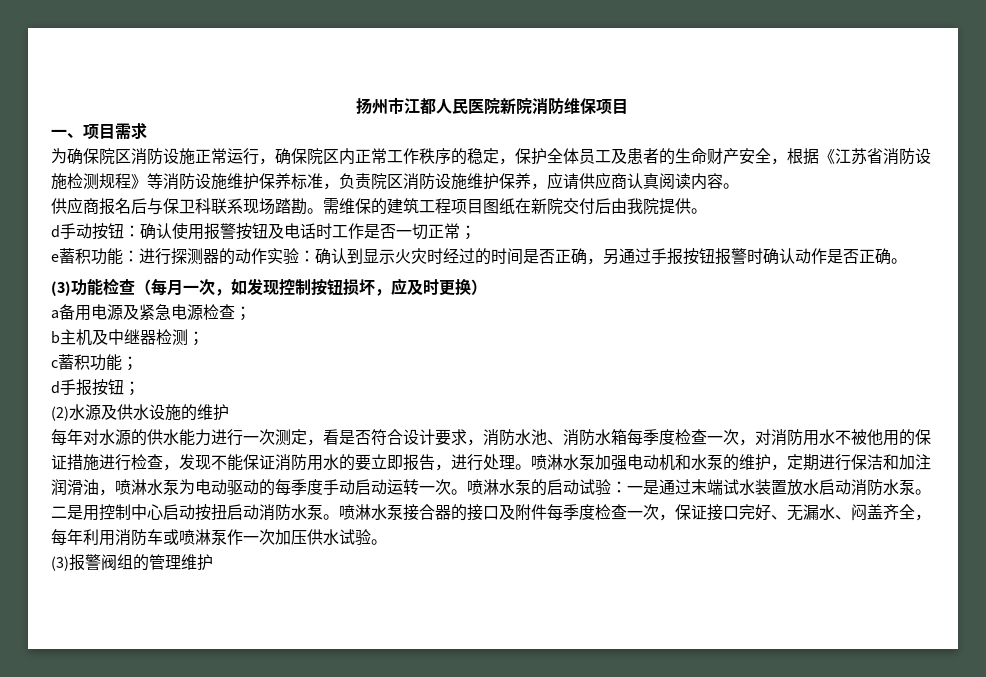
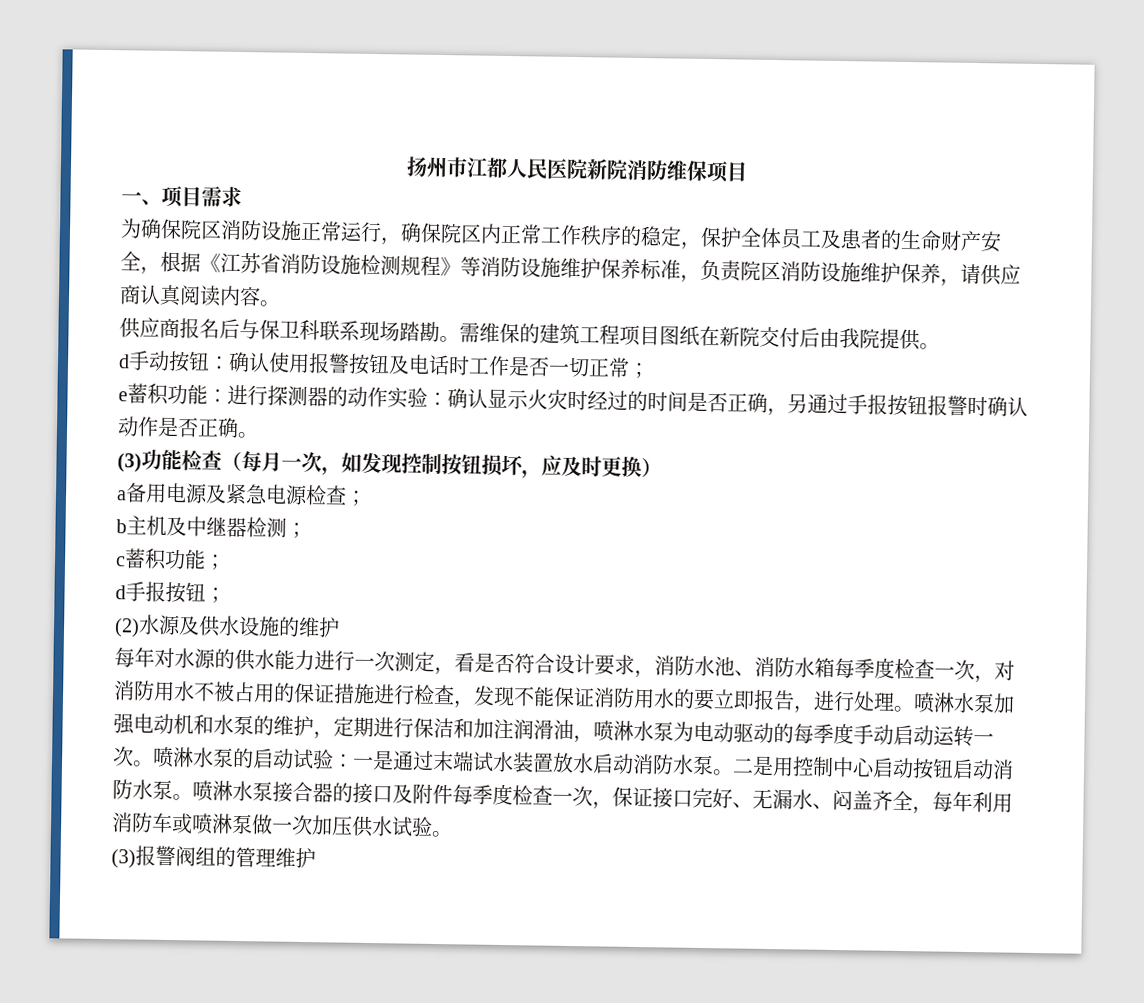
- 为确保院区消防设施正常运行，确保院区内正常工作秩序的稳定，保护全体员工及患者的生命财产安全，根据《江苏省消防设施检测规程》等消防设施维护保养标准，负责院区消防设施维护保养，应请供应商认真阅读内容。
+ 为确保院区消防设施正常运行，确保院区内正常工作秩序的稳定，保护全体员工及患者的生命财产安全，根据《江苏省消防设施检测规程》等消防设施维护保养标准，负责院区消防设施维护保养，请供应商认真阅读内容。
- e蓄积功能：进行探测器的动作实验：确认到显示火灾时经过的时间是否正确，另通过手报按钮报警时确认动作是否正确。
+ e蓄积功能：进行探测器的动作实验：确认显示火灾时经过的时间是否正确，另通过手报按钮报警时确认动作是否正确。
- 每年对水源的供水能力进行一次测定，看是否符合设计要求，消防水池、消防水箱每季度检查一次，对消防用水不被他用的保证措施进行检查，发现不能保证消防用水的要立即报告，进行处理。
+ 每年对水源的供水能力进行一次测定，看是否符合设计要求，消防水池、消防水箱每季度检查一次，对消防用水不被占用的保证措施进行检查，发现不能保证消防用水的要立即报告，进行处理。
- 二是用控制中心启动按扭启动消防水泵。
+ 二是用控制中心启动按钮启动消防水泵。
- 喷淋水泵接合器的接口及附件每季度检查一次，保证接口完好、无漏水、闷盖齐全，每年利用消防车或喷淋泵作一次加压供水试验。
+ 喷淋水泵接合器的接口及附件每季度检查一次，保证接口完好、无漏水、闷盖齐全，每年利用消防车或喷淋泵做一次加压供水试验。

